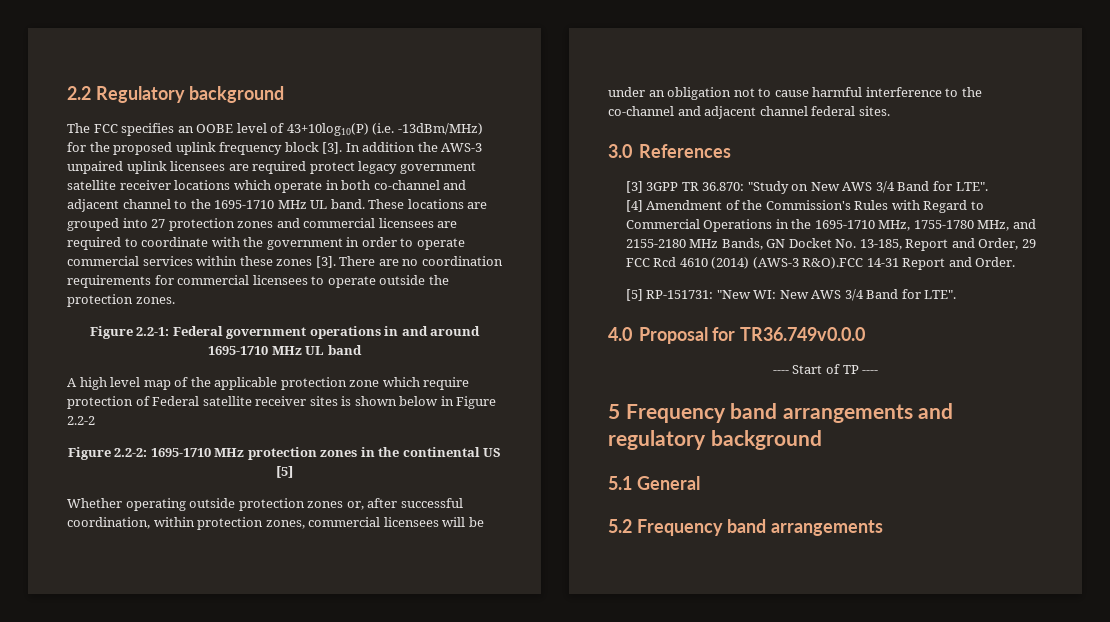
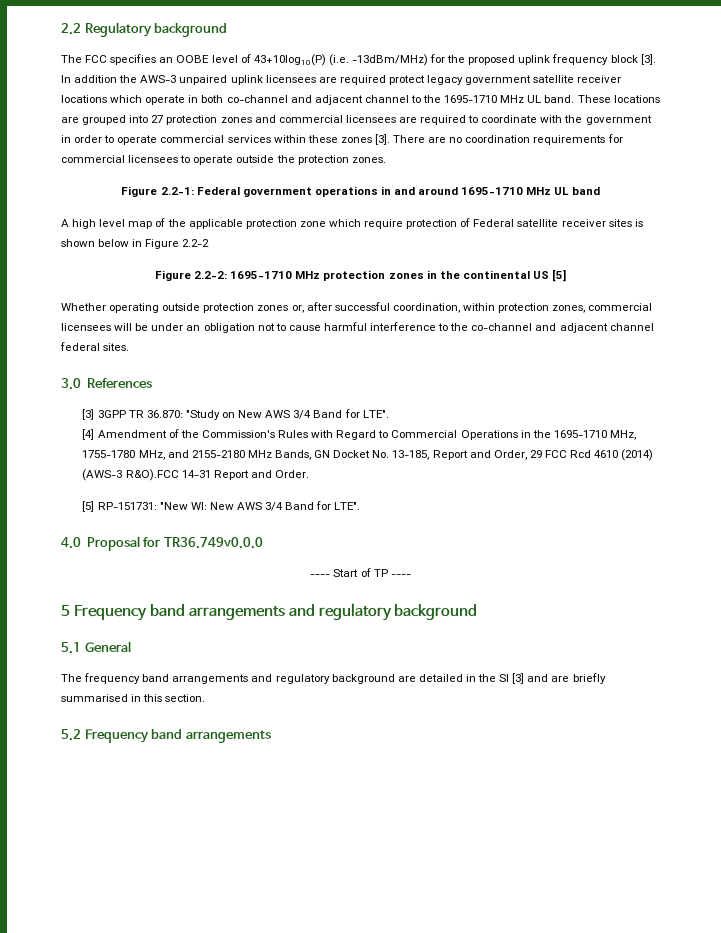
+ The frequency band arrangements and regulatory background are detailed in the SI [3] and are briefly summarised in this section.

